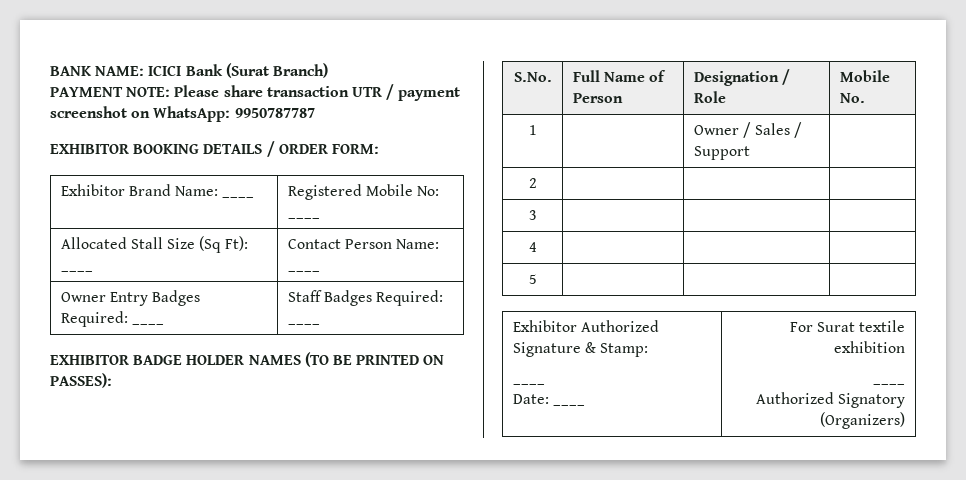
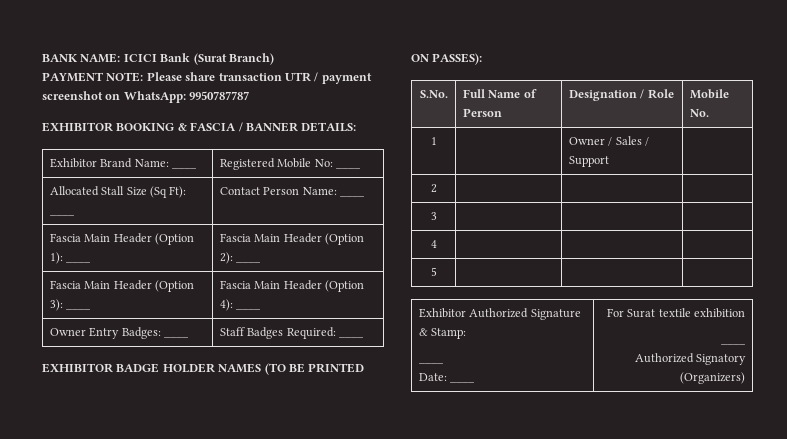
- EXHIBITOR BOOKING DETAILS / ORDER FORM:
+ EXHIBITOR BOOKING & FASCIA / BANNER DETAILS:
+ Fascia Main Header (Option 1): ____ | Fascia Main Header (Option 2): ____
+ Fascia Main Header (Option 3): ____ | Fascia Main Header (Option 4): ____
- Owner Entry Badges Required: ____ | Staff Badges Required: ____
+ Owner Entry Badges: ____ | Staff Badges Required: ____

